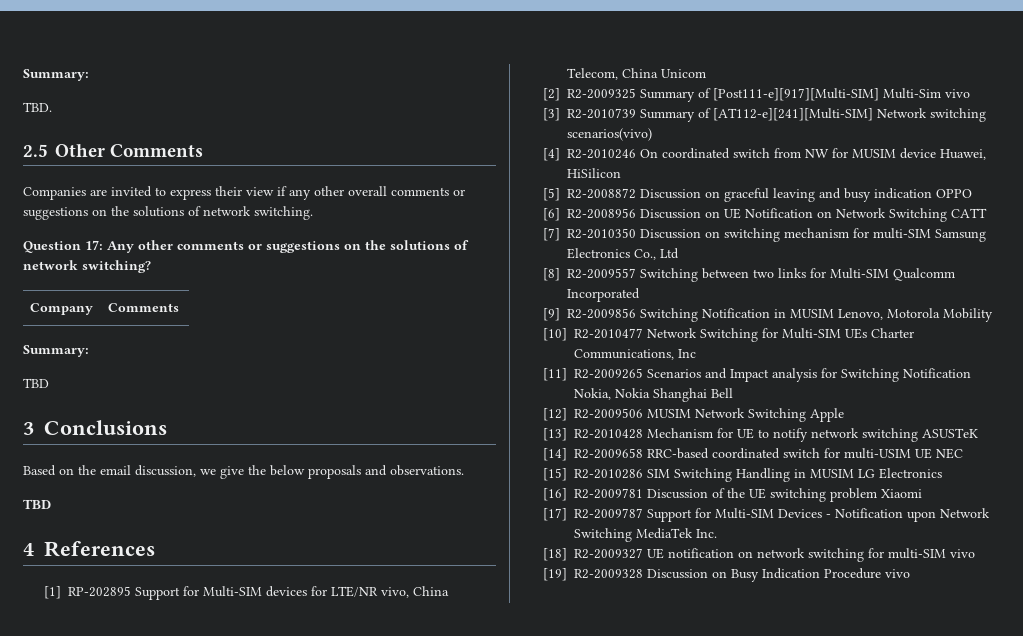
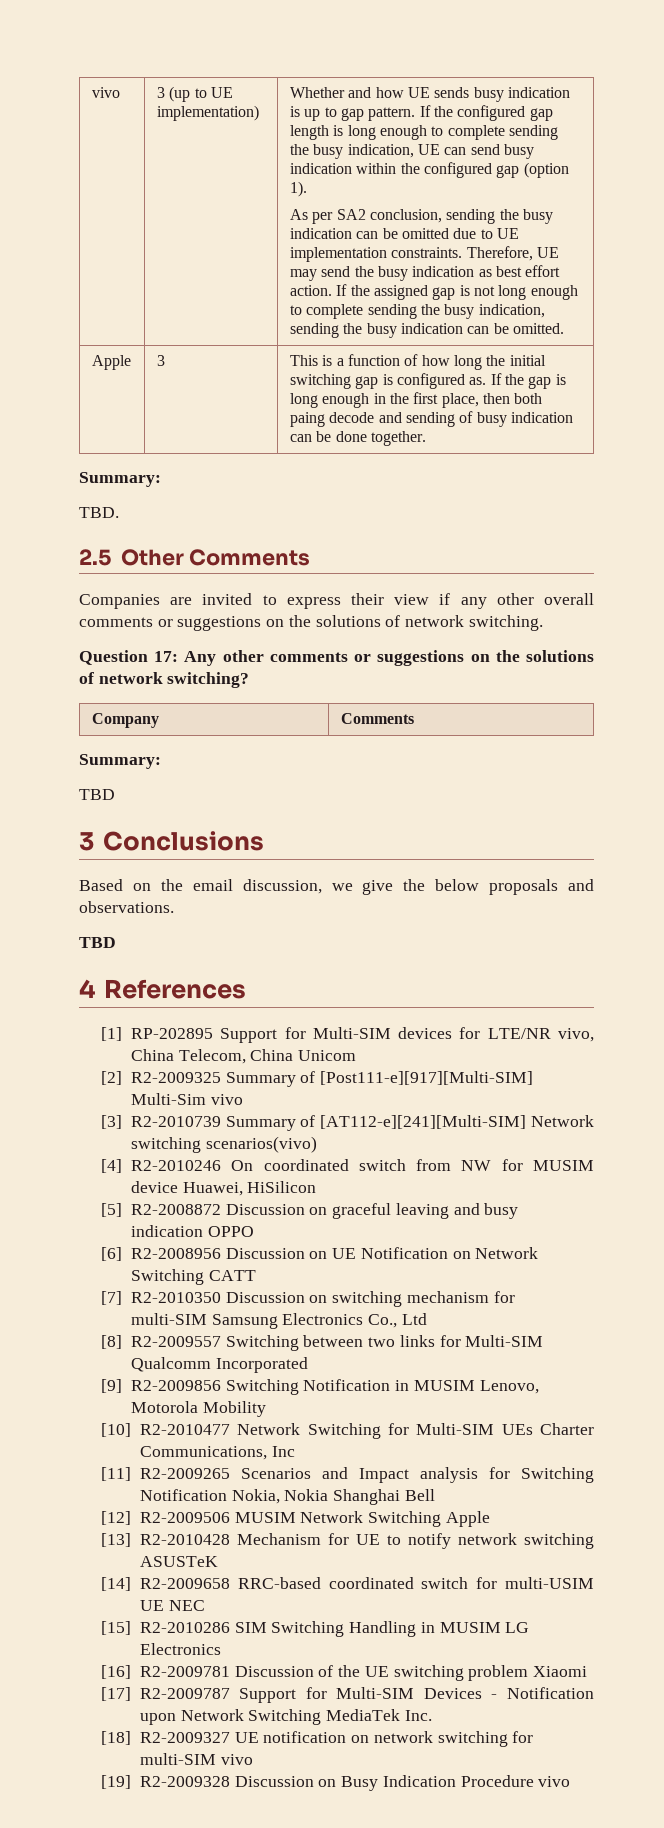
+ vivo | 3 (up to UE implementation) | Whether and how UE sends busy indication is up to gap pattern. If the configured gap length is long enough to complete sending the busy indication, UE can send busy indication within the configured gap (option 1).
+ As per SA2 conclusion, sending the busy indication can be omitted due to UE implementation constraints. Therefore, UE may send the busy indication as best effort action. If the assigned gap is not long enough to complete sending the busy indication, sending the busy indication can be omitted.
+ Apple | 3 | This is a function of how long the initial switching gap is configured as. If the gap is long enough in the first place, then both paing decode and sending of busy indication can be done together.

